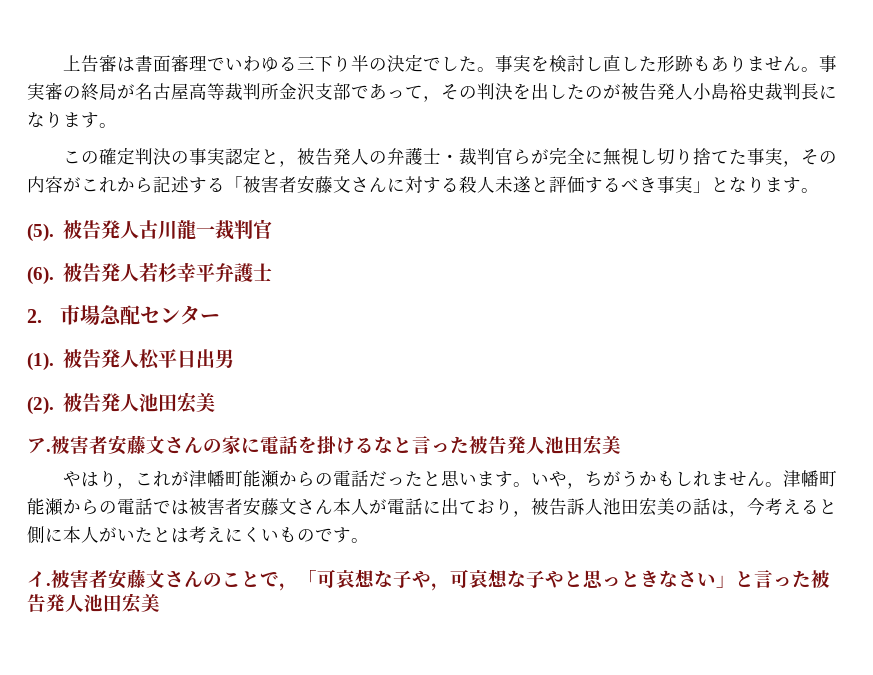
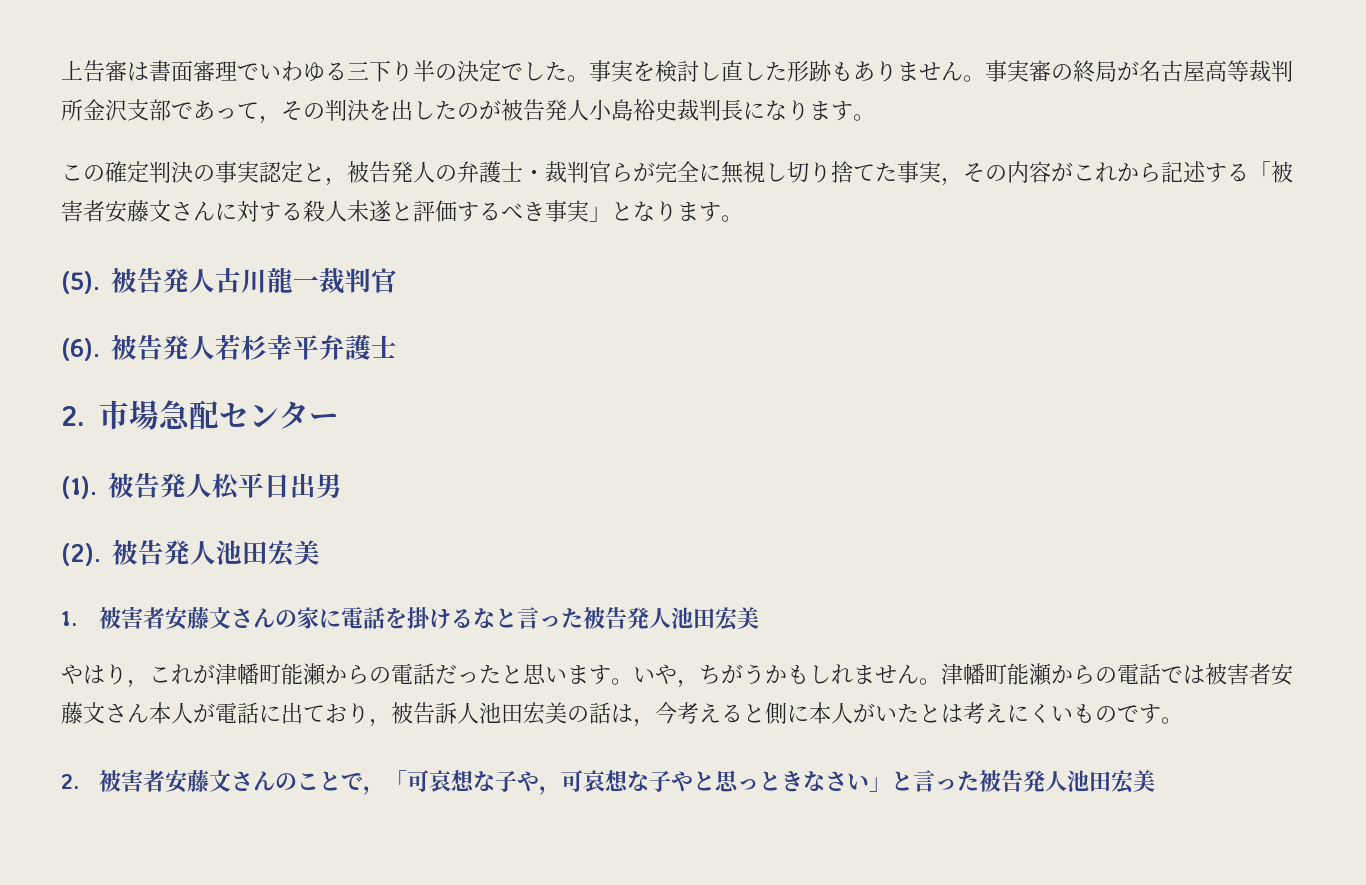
- ア.被害者安藤文さんの家に電話を掛けるなと言った被告発人池田宏美
+ 1.被害者安藤文さんの家に電話を掛けるなと言った被告発人池田宏美
- イ.被害者安藤文さんのことで，「可哀想な子や，可哀想な子やと思っときなさい」と言った被告発人池田宏美
+ 2.被害者安藤文さんのことで，「可哀想な子や，可哀想な子やと思っときなさい」と言った被告発人池田宏美

